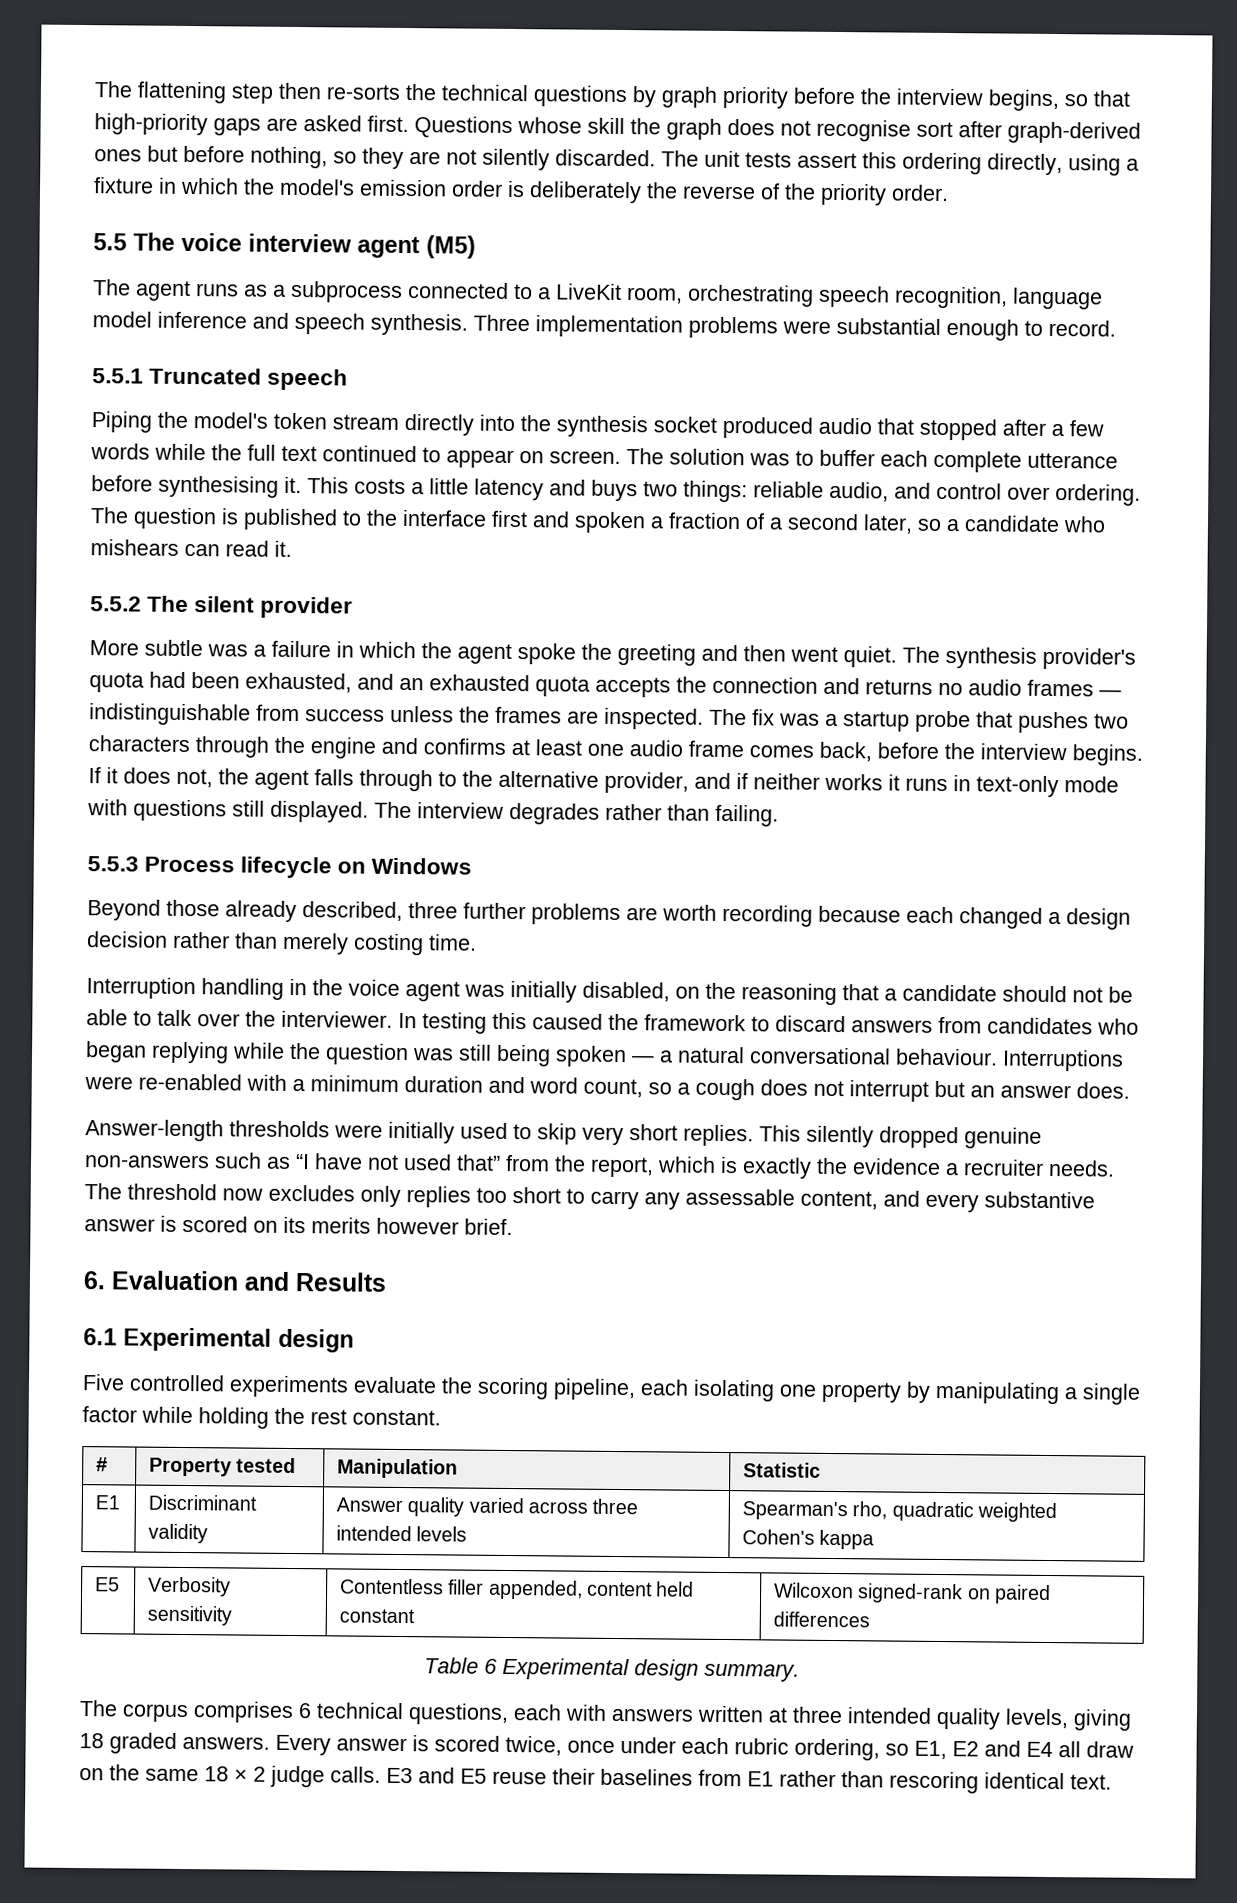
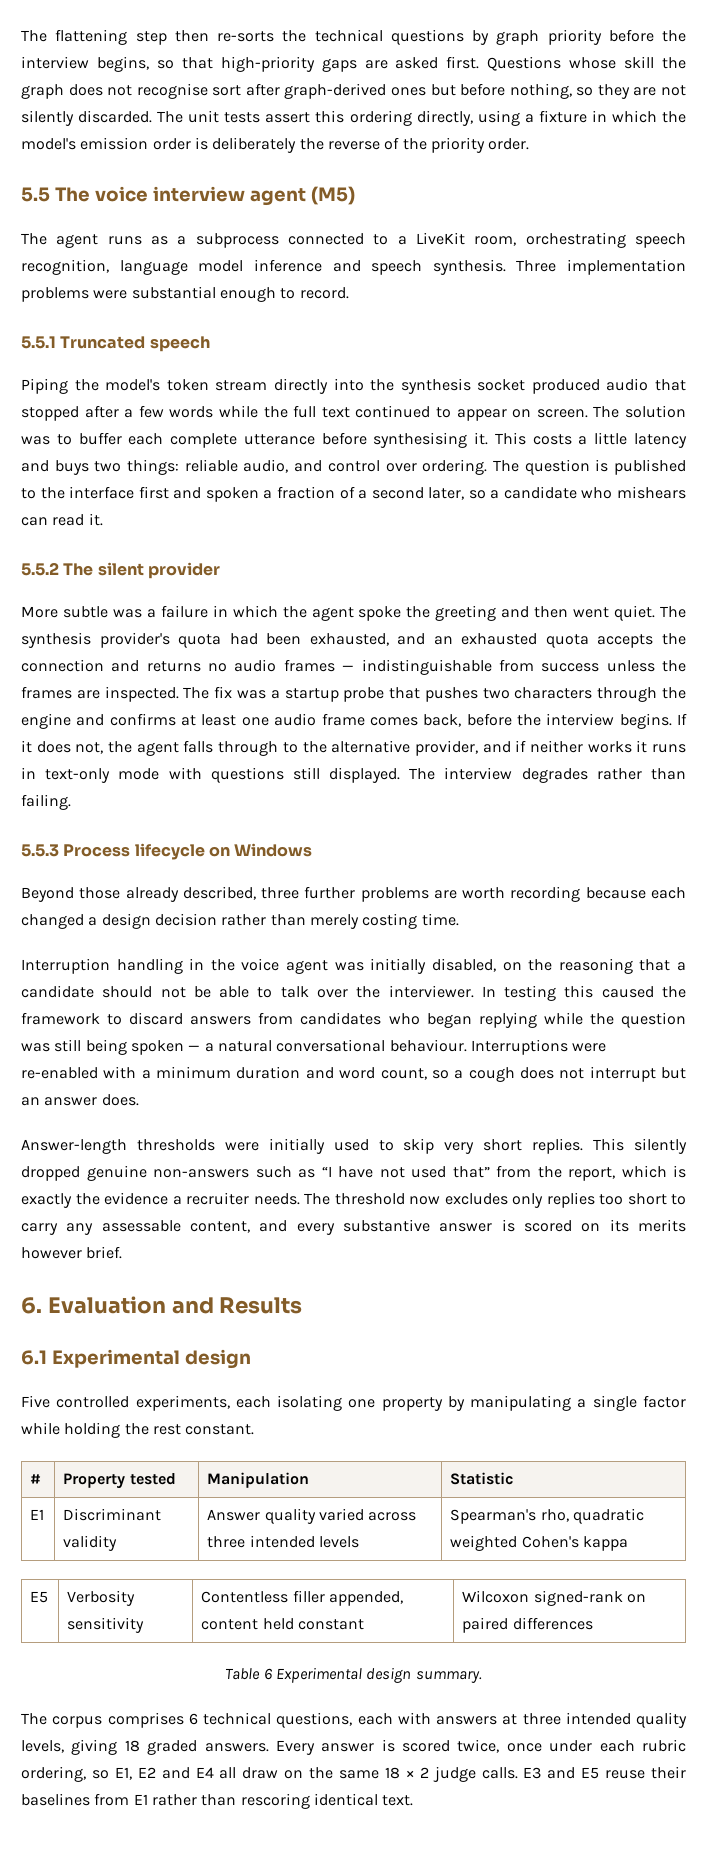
- Five controlled experiments evaluate the scoring pipeline, each isolating one property by manipulating a single factor while holding the rest constant.
+ Five controlled experiments, each isolating one property by manipulating a single factor while holding the rest constant.
- The corpus comprises 6 technical questions, each with answers written at three intended quality levels, giving 18 graded answers.
+ The corpus comprises 6 technical questions, each with answers at three intended quality levels, giving 18 graded answers.

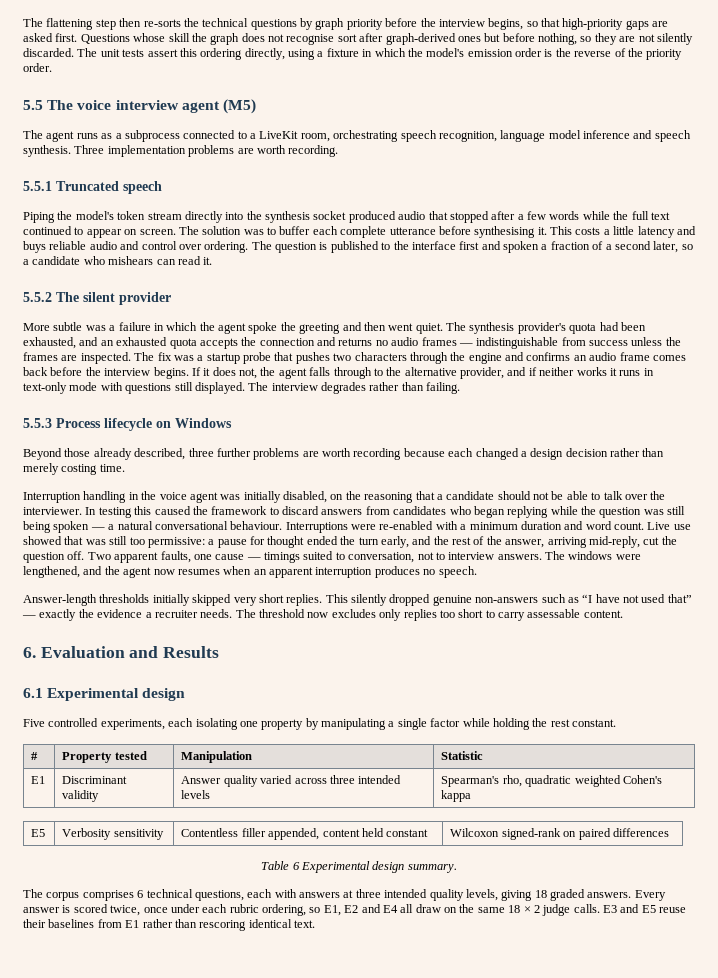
- The unit tests assert this ordering directly, using a fixture in which the model's emission order is deliberately the reverse of the priority order.
+ The unit tests assert this ordering directly, using a fixture in which the model's emission order is the reverse of the priority order.
- Three implementation problems were substantial enough to record.
+ Three implementation problems are worth recording.
- This costs a little latency and buys two things: reliable audio, and control over ordering.
+ This costs a little latency and buys reliable audio and control over ordering.
- The fix was a startup probe that pushes two characters through the engine and confirms at least one audio frame comes back, before the interview begins.
+ The fix was a startup probe that pushes two characters through the engine and confirms an audio frame comes back before the interview begins.
- Interruptions were re-enabled with a minimum duration and word count, so a cough does not interrupt but an answer does.
- Answer-length thresholds were initially used to skip very short replies.
+ Interruptions were re-enabled with a minimum duration and word count. Live use showed that was still too permissive: a pause for thought ended the turn early, and the rest of the answer, arriving mid-reply, cut the question off. Two apparent faults, one cause — timings suited to conversation, not to interview answers. The windows were lengthened, and the agent now resumes when an apparent interruption produces no speech.
+ Answer-length thresholds initially skipped very short replies.
- This silently dropped genuine non-answers such as “I have not used that” from the report, which is exactly the evidence a recruiter needs.
+ This silently dropped genuine non-answers such as “I have not used that” — exactly the evidence a recruiter needs.
- The threshold now excludes only replies too short to carry any assessable content, and every substantive answer is scored on its merits however brief.
+ The threshold now excludes only replies too short to carry assessable content.

